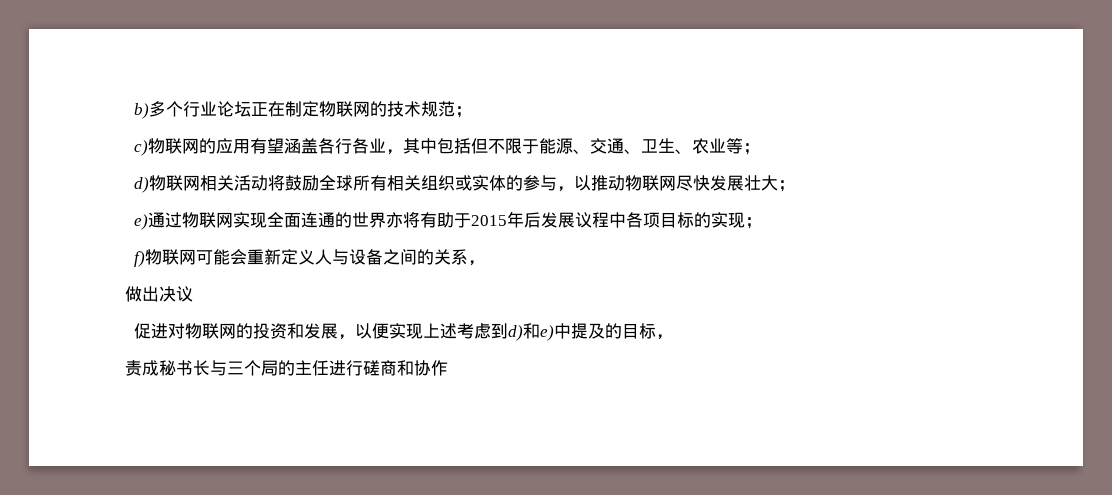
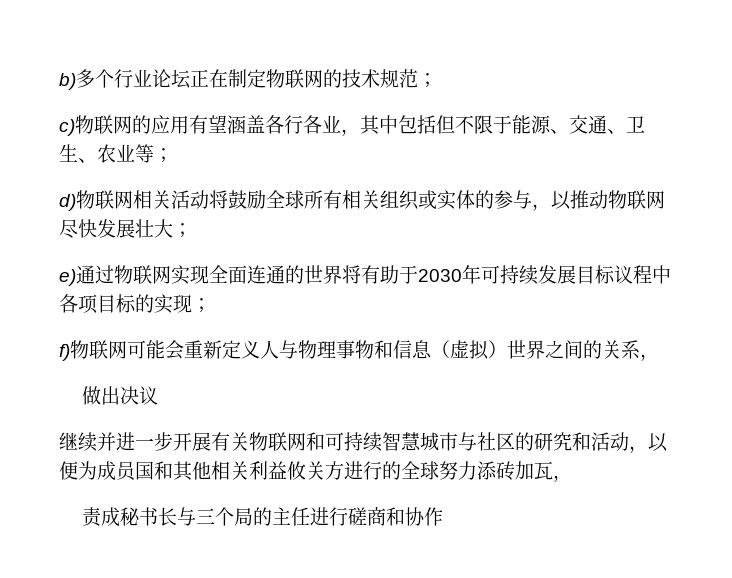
- e)通过物联网实现全面连通的世界亦将有助于2015年后发展议程中各项目标的实现；
+ e)通过物联网实现全面连通的世界将有助于2030年可持续发展目标议程中各项目标的实现；
- f)物联网可能会重新定义人与设备之间的关系，
+ f)物联网可能会重新定义人与物理事物和信息（虚拟）世界之间的关系，
- 促进对物联网的投资和发展，以便实现上述考虑到d)和e)中提及的目标，
+ 继续并进一步开展有关物联网和可持续智慧城市与社区的研究和活动，以便为成员国和其他相关利益攸关方进行的全球努力添砖加瓦，

